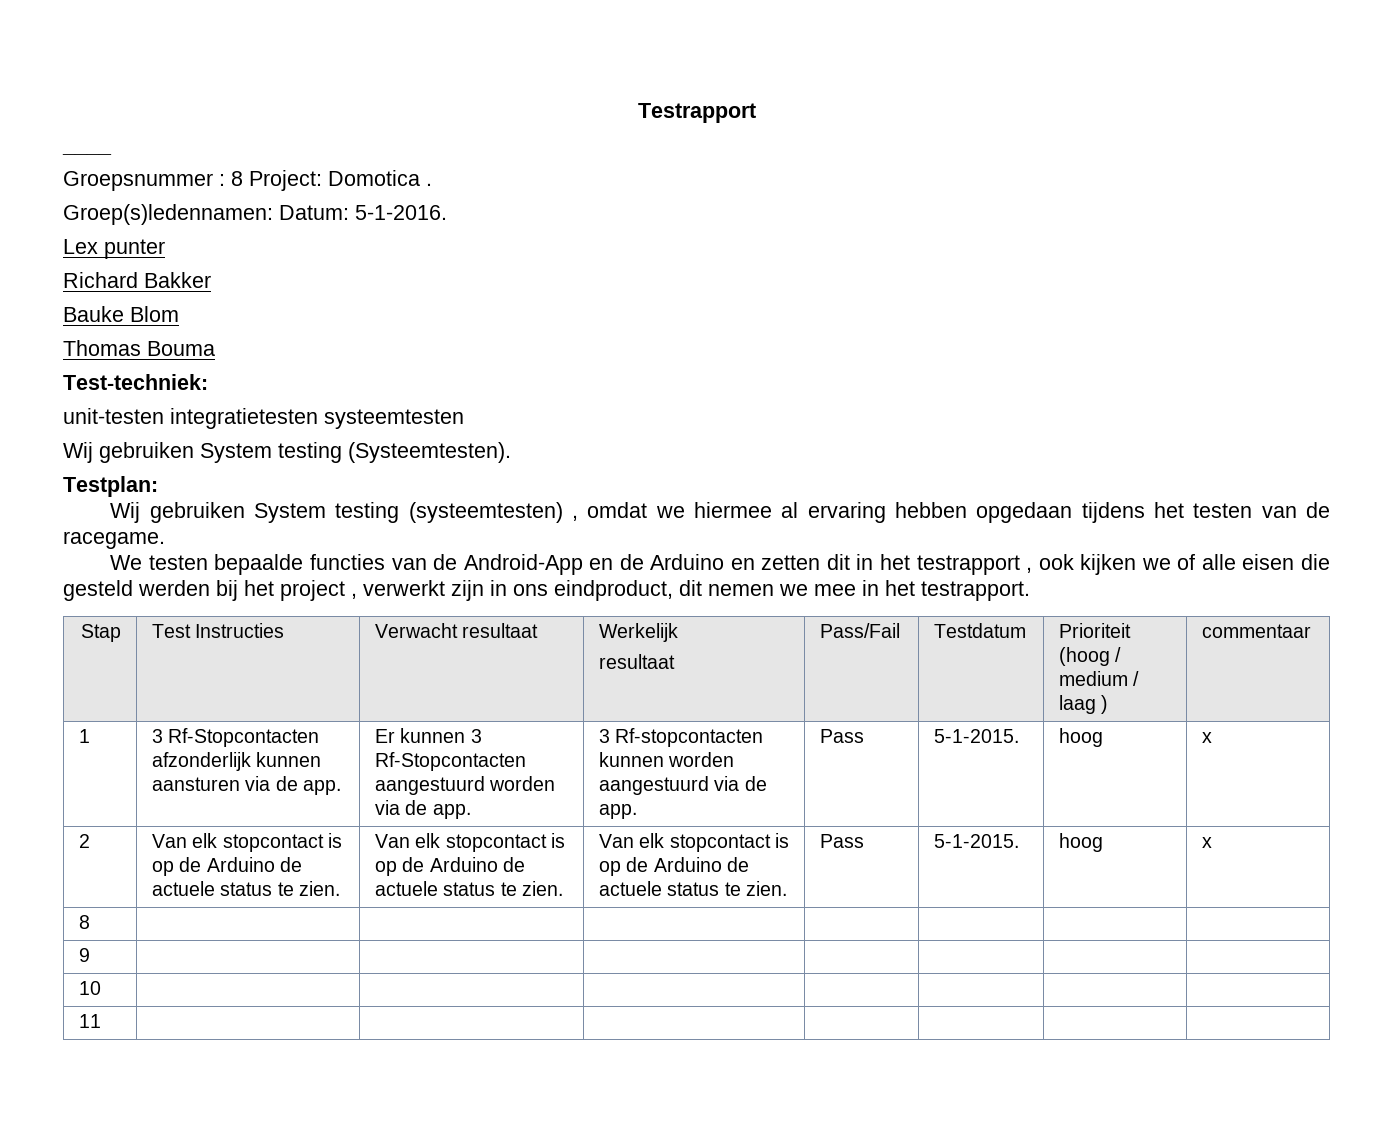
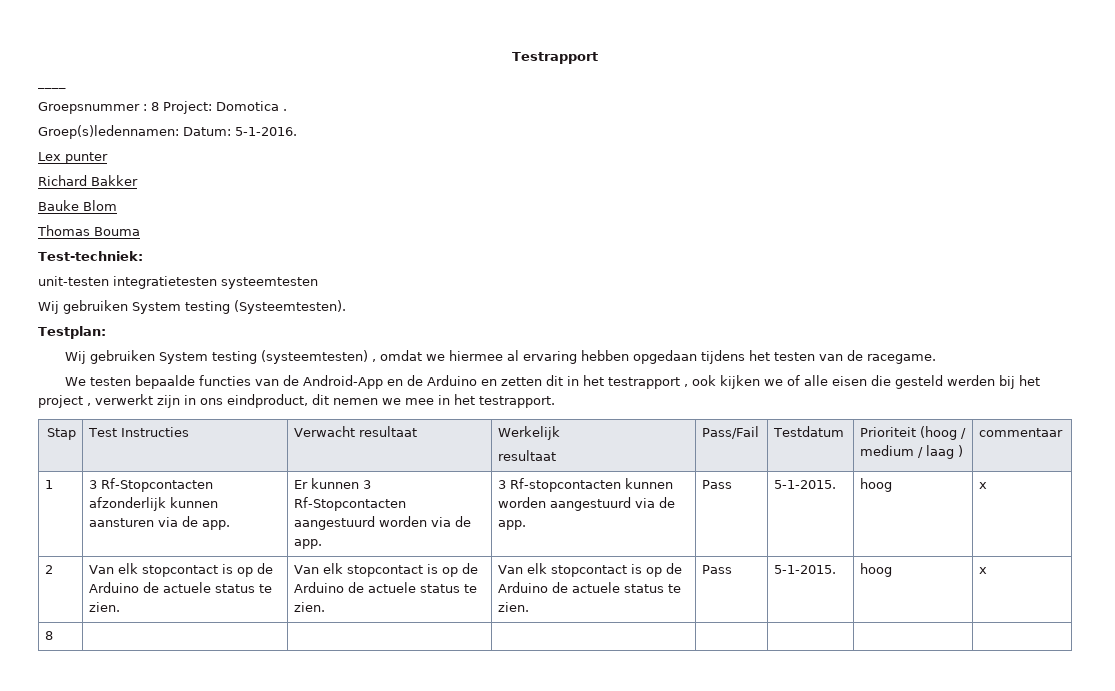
- 9 | | | | | | |
- 10 | | | | | | |
- 11 | | | | | | |

